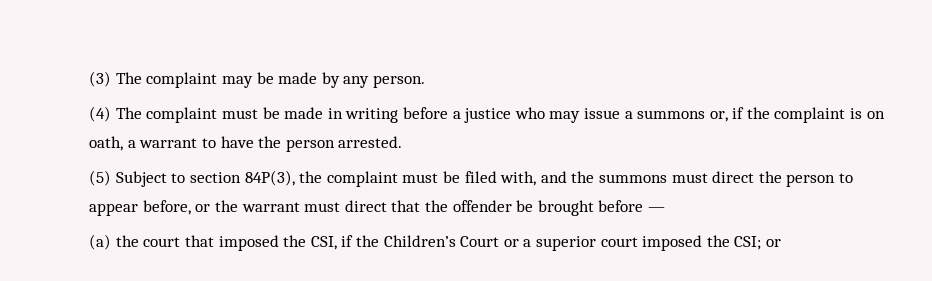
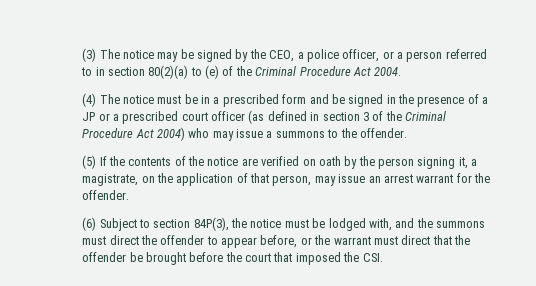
- (3) The complaint may be made by any person.
+ (3) The notice may be signed by the CEO, a police officer, or a person referred to in section 80(2)(a) to (e) of the Criminal Procedure Act 2004.
- (4) The complaint must be made in writing before a justice who may issue a summons or, if the complaint is on oath, a warrant to have the person arrested.
- (5) Subject to section 84P(3), the complaint must be filed with, and the summons must direct the person to appear before, or the warrant must direct that the offender be brought before —
- (a) the court that imposed the CSI, if the Children’s Court or a superior court imposed the CSI; or
+ (4) The notice must be in a prescribed form and be signed in the presence of a JP or a prescribed court officer (as defined in section 3 of the Criminal Procedure Act 2004) who may issue a summons to the offender.
+ (5) If the contents of the notice are verified on oath by the person signing it, a magistrate, on the application of that person, may issue an arrest warrant for the offender.
+ (6) Subject to section 84P(3), the notice must be lodged with, and the summons must direct the offender to appear before, or the warrant must direct that the offender be brought before the court that imposed the CSI.

